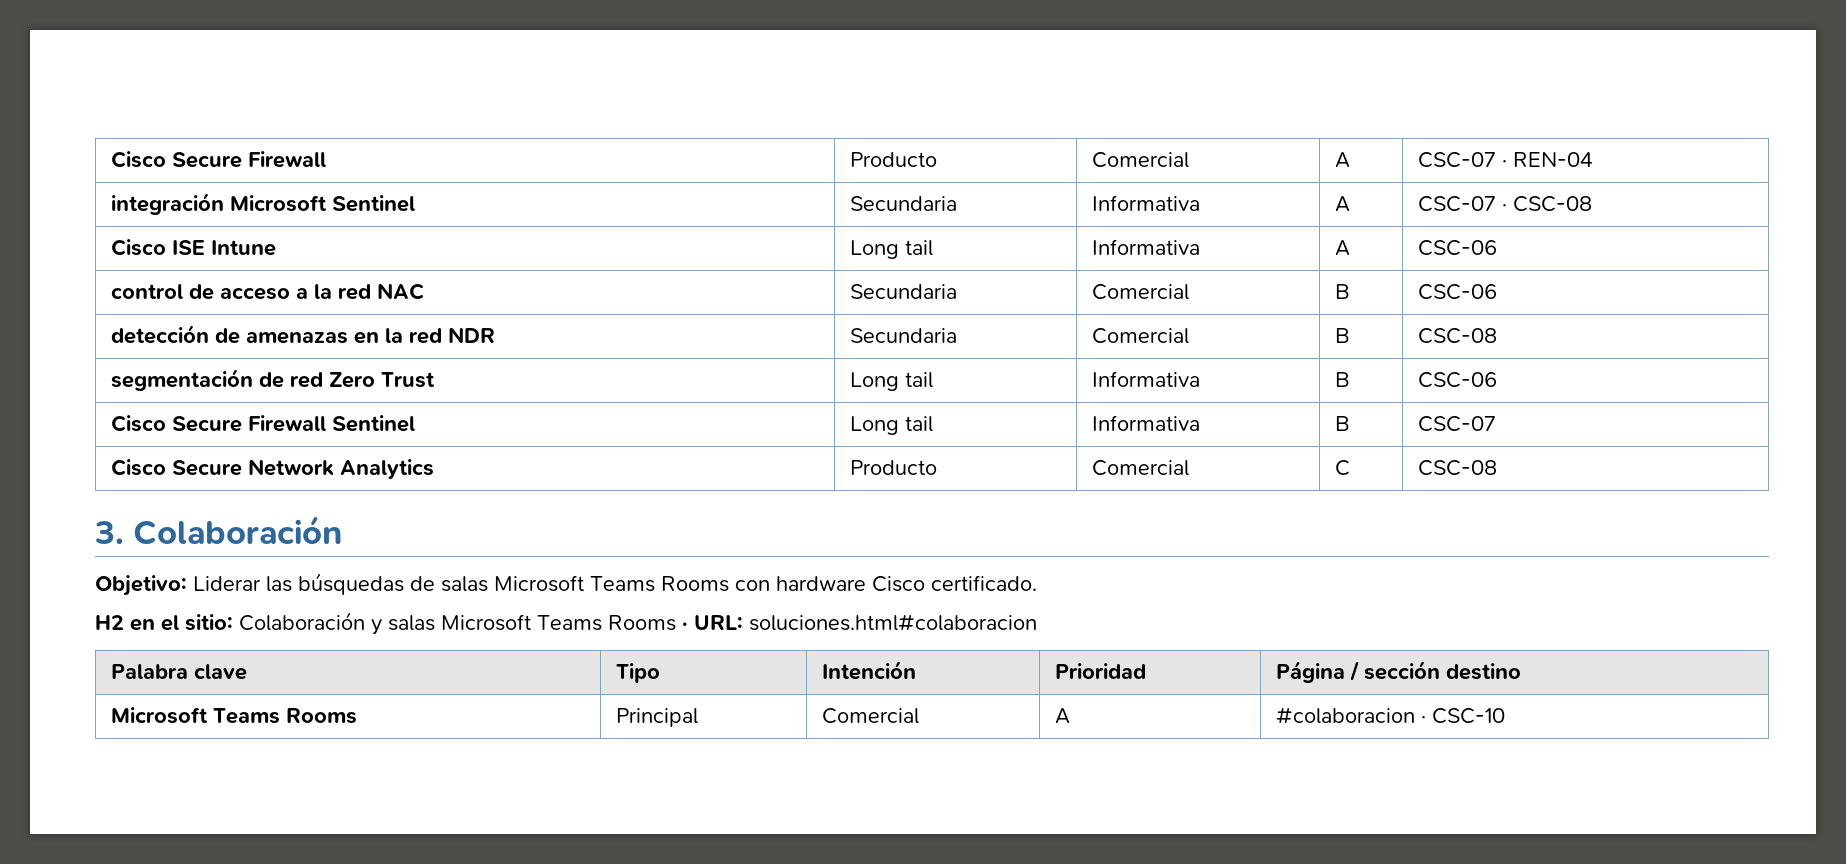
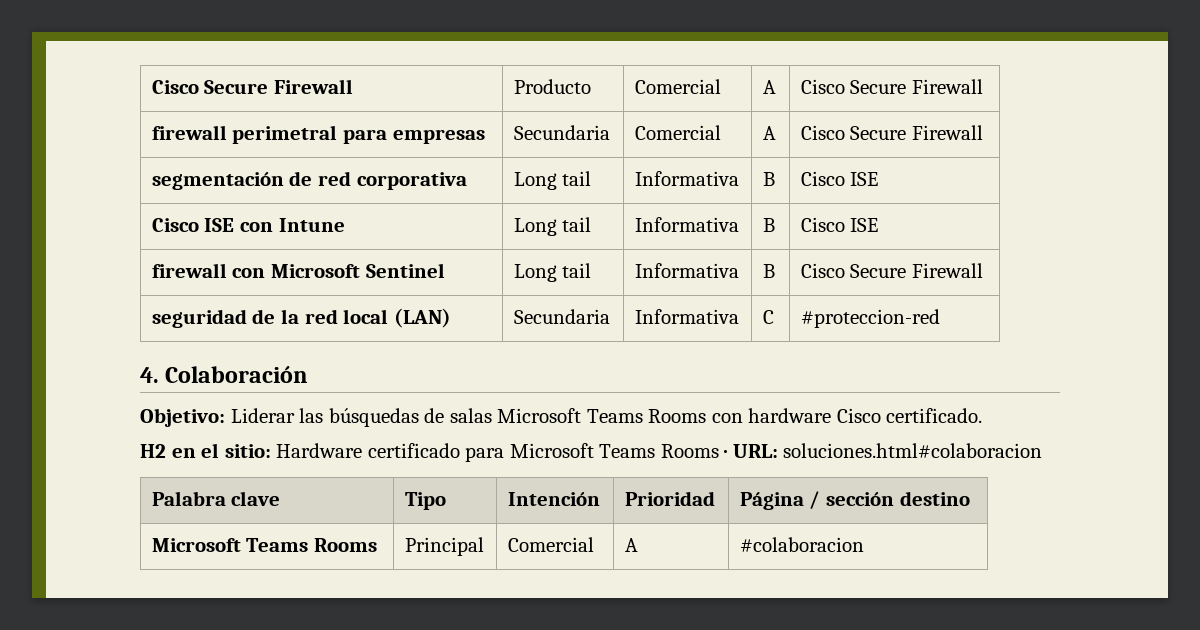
- Cisco Secure Firewall | Producto | Comercial | A | CSC-07 · REN-04
- integración Microsoft Sentinel | Secundaria | Informativa | A | CSC-07 · CSC-08
- Cisco ISE Intune | Long tail | Informativa | A | CSC-06
- control de acceso a la red NAC | Secundaria | Comercial | B | CSC-06
- detección de amenazas en la red NDR | Secundaria | Comercial | B | CSC-08
+ Cisco Secure Firewall | Producto | Comercial | A | Cisco Secure Firewall
+ firewall perimetral para empresas | Secundaria | Comercial | A | Cisco Secure Firewall
- segmentación de red Zero Trust | Long tail | Informativa | B | CSC-06
- Cisco Secure Firewall Sentinel | Long tail | Informativa | B | CSC-07
- Cisco Secure Network Analytics | Producto | Comercial | C | CSC-08
- 3. Colaboración
+ segmentación de red corporativa | Long tail | Informativa | B | Cisco ISE
+ Cisco ISE con Intune | Long tail | Informativa | B | Cisco ISE
+ firewall con Microsoft Sentinel | Long tail | Informativa | B | Cisco Secure Firewall
+ seguridad de la red local (LAN) | Secundaria | Informativa | C | #proteccion-red
+ 4. Colaboración
- H2 en el sitio: Colaboración y salas Microsoft Teams Rooms · URL: soluciones.html#colaboracion
+ H2 en el sitio: Hardware certificado para Microsoft Teams Rooms · URL: soluciones.html#colaboracion
- Microsoft Teams Rooms | Principal | Comercial | A | #colaboracion · CSC-10
+ Microsoft Teams Rooms | Principal | Comercial | A | #colaboracion

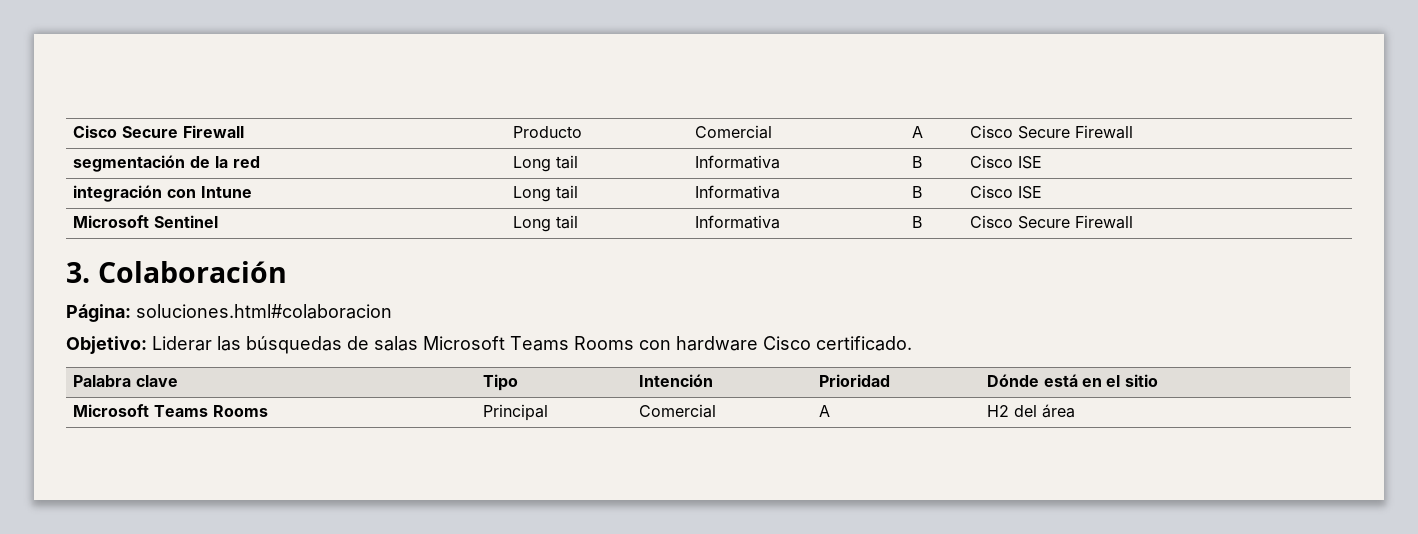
- firewall perimetral para empresas | Secundaria | Comercial | A | Cisco Secure Firewall
- segmentación de red corporativa | Long tail | Informativa | B | Cisco ISE
- Cisco ISE con Intune | Long tail | Informativa | B | Cisco ISE
+ segmentación de la red | Long tail | Informativa | B | Cisco ISE
+ integración con Intune | Long tail | Informativa | B | Cisco ISE
- firewall con Microsoft Sentinel | Long tail | Informativa | B | Cisco Secure Firewall
+ Microsoft Sentinel | Long tail | Informativa | B | Cisco Secure Firewall
- seguridad de la red local (LAN) | Secundaria | Informativa | C | #proteccion-red
- 4. Colaboración
+ 3. Colaboración
+ Página: soluciones.html#colaboracion
- H2 en el sitio: Hardware certificado para Microsoft Teams Rooms · URL: soluciones.html#colaboracion
- Palabra clave | Tipo | Intención | Prioridad | Página / sección destino
+ Palabra clave | Tipo | Intención | Prioridad | Dónde está en el sitio
- Microsoft Teams Rooms | Principal | Comercial | A | #colaboracion
+ Microsoft Teams Rooms | Principal | Comercial | A | H2 del área

